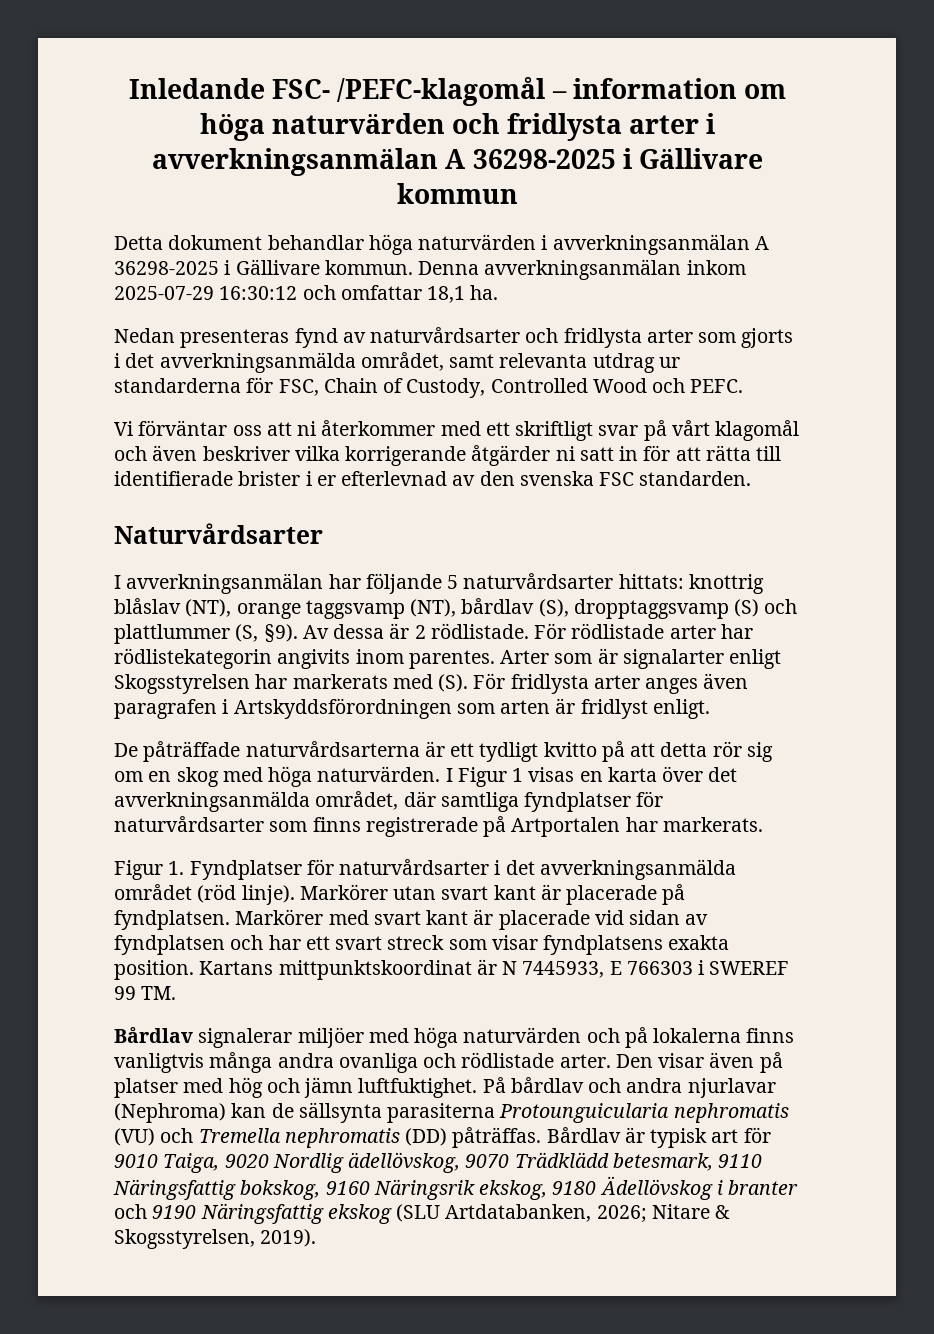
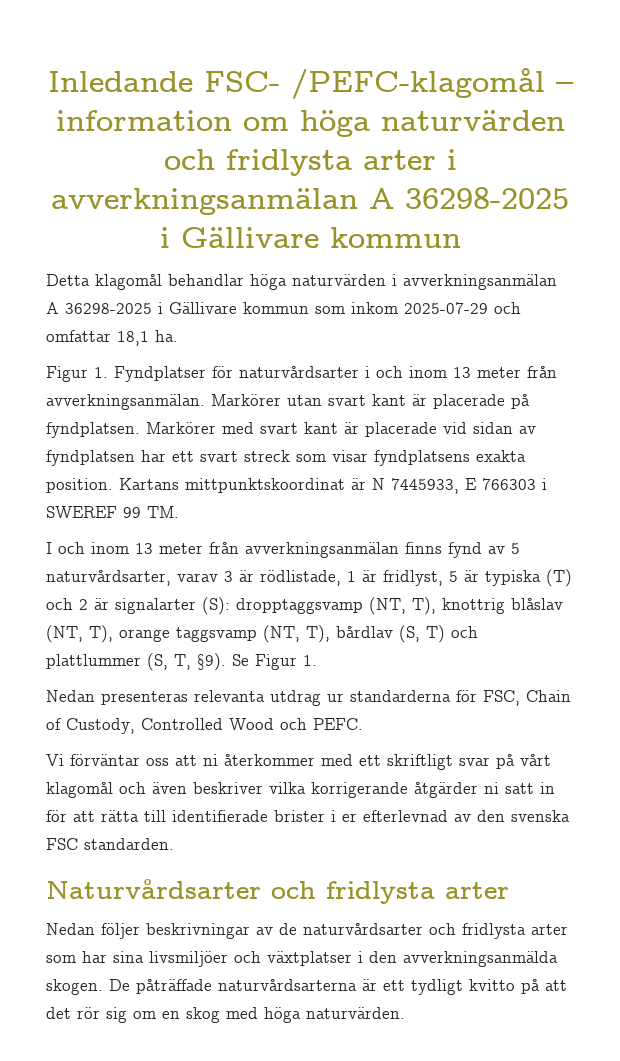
- Detta dokument behandlar höga naturvärden i avverkningsanmälan A 36298-2025 i Gällivare kommun. Denna avverkningsanmälan inkom 2025-07-29 16:30:12 och omfattar 18,1 ha.
+ Detta klagomål behandlar höga naturvärden i avverkningsanmälan A 36298-2025 i Gällivare kommun som inkom 2025-07-29 och omfattar 18,1 ha.
- Nedan presenteras fynd av naturvårdsarter och fridlysta arter som gjorts i det avverkningsanmälda området, samt relevanta utdrag ur standarderna för FSC, Chain of Custody, Controlled Wood och PEFC.
+ Figur 1. Fyndplatser för naturvårdsarter i och inom 13 meter från avverkningsanmälan. Markörer utan svart kant är placerade på fyndplatsen. Markörer med svart kant är placerade vid sidan av fyndplatsen har ett svart streck som visar fyndplatsens exakta position. Kartans mittpunktskoordinat är N 7445933, E 766303 i SWEREF 99 TM.
+ I och inom 13 meter från avverkningsanmälan finns fynd av 5 naturvårdsarter, varav 3 är rödlistade, 1 är fridlyst, 5 är typiska (T) och 2 är signalarter (S): dropptaggsvamp (NT, T), knottrig blåslav (NT, T), orange taggsvamp (NT, T), bårdlav (S, T) och plattlummer (S, T, §9). Se Figur 1.
+ Nedan presenteras relevanta utdrag ur standarderna för FSC, Chain of Custody, Controlled Wood och PEFC.
- Naturvårdsarter
- I avverkningsanmälan har följande 5 naturvårdsarter hittats: knottrig blåslav (NT), orange taggsvamp (NT), bårdlav (S), dropptaggsvamp (S) och plattlummer (S, §9). Av dessa är 2 rödlistade. För rödlistade arter har rödlistekategorin angivits inom parentes. Arter som är signalarter enligt Skogsstyrelsen har markerats med (S). För fridlysta arter anges även paragrafen i Artskyddsförordningen som arten är fridlyst enligt.
- De påträffade naturvårdsarterna är ett tydligt kvitto på att detta rör sig om en skog med höga naturvärden. I Figur 1 visas en karta över det avverkningsanmälda området, där samtliga fyndplatser för naturvårdsarter som finns registrerade på Artportalen har markerats.
- Figur 1. Fyndplatser för naturvårdsarter i det avverkningsanmälda området (röd linje). Markörer utan svart kant är placerade på fyndplatsen. Markörer med svart kant är placerade vid sidan av fyndplatsen och har ett svart streck som visar fyndplatsens exakta position. Kartans mittpunktskoordinat är N 7445933, E 766303 i SWEREF 99 TM.
- Bårdlav signalerar miljöer med höga naturvärden och på lokalerna finns vanligtvis många andra ovanliga och rödlistade arter. Den visar även på platser med hög och jämn luftfuktighet. På bårdlav och andra njurlavar (Nephroma) kan de sällsynta parasiterna Protounguicularia nephromatis (VU) och Tremella nephromatis (DD) påträffas. Bårdlav är typisk art för 9010 Taiga, 9020 Nordlig ädellövskog, 9070 Trädklädd betesmark, 9110 Näringsfattig bokskog, 9160 Näringsrik ekskog, 9180 Ädellövskog i branter och 9190 Näringsfattig ekskog (SLU Artdatabanken, 2026; Nitare & Skogsstyrelsen, 2019).
+ Naturvårdsarter och fridlysta arter
+ Nedan följer beskrivningar av de naturvårdsarter och fridlysta arter som har sina livsmiljöer och växtplatser i den avverkningsanmälda skogen. De påträffade naturvårdsarterna är ett tydligt kvitto på att det rör sig om en skog med höga naturvärden.

